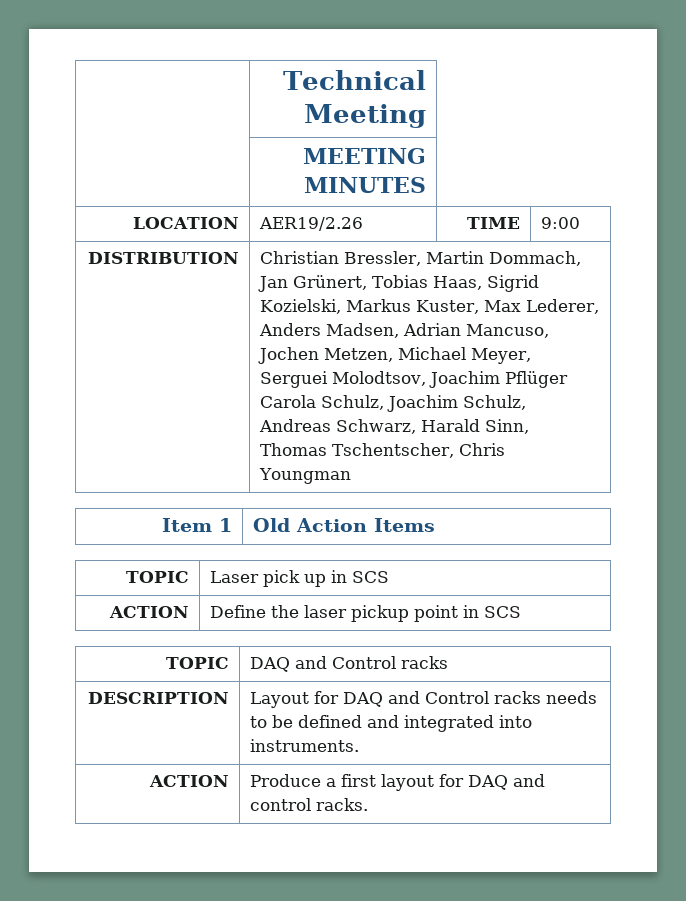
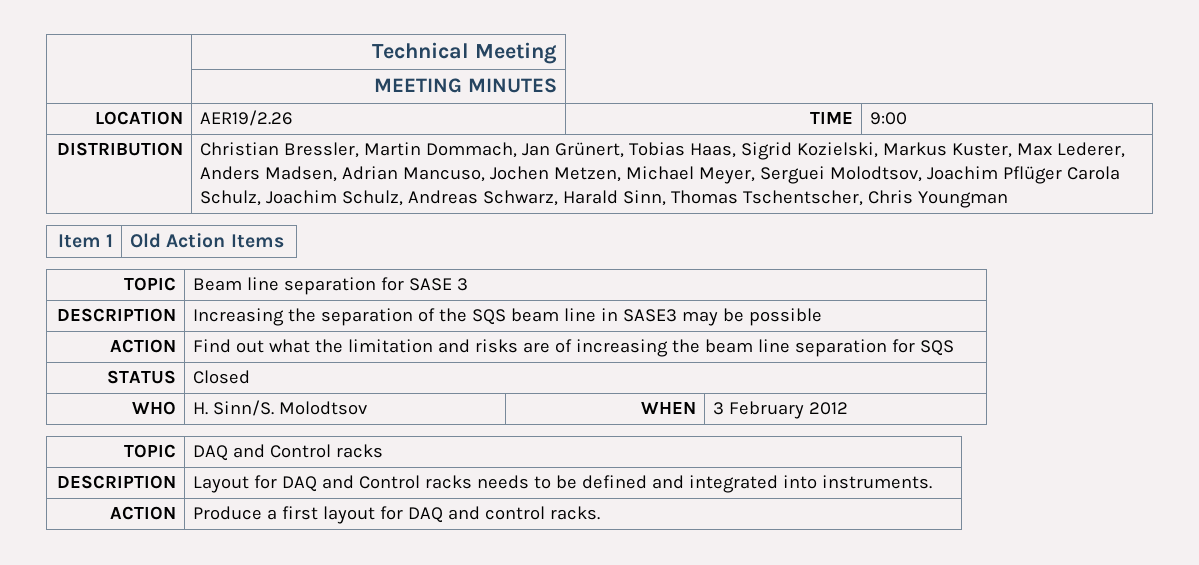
- TOPIC | Laser pick up in SCS
- ACTION | Define the laser pickup point in SCS
+ TOPIC | Beam line separation for SASE 3
+ DESCRIPTION | Increasing the separation of the SQS beam line in SASE3 may be possible
+ ACTION | Find out what the limitation and risks are of increasing the beam line separation for SQS
+ STATUS | Closed
+ WHO | H. Sinn/S. Molodtsov | WHEN | 3 February 2012

